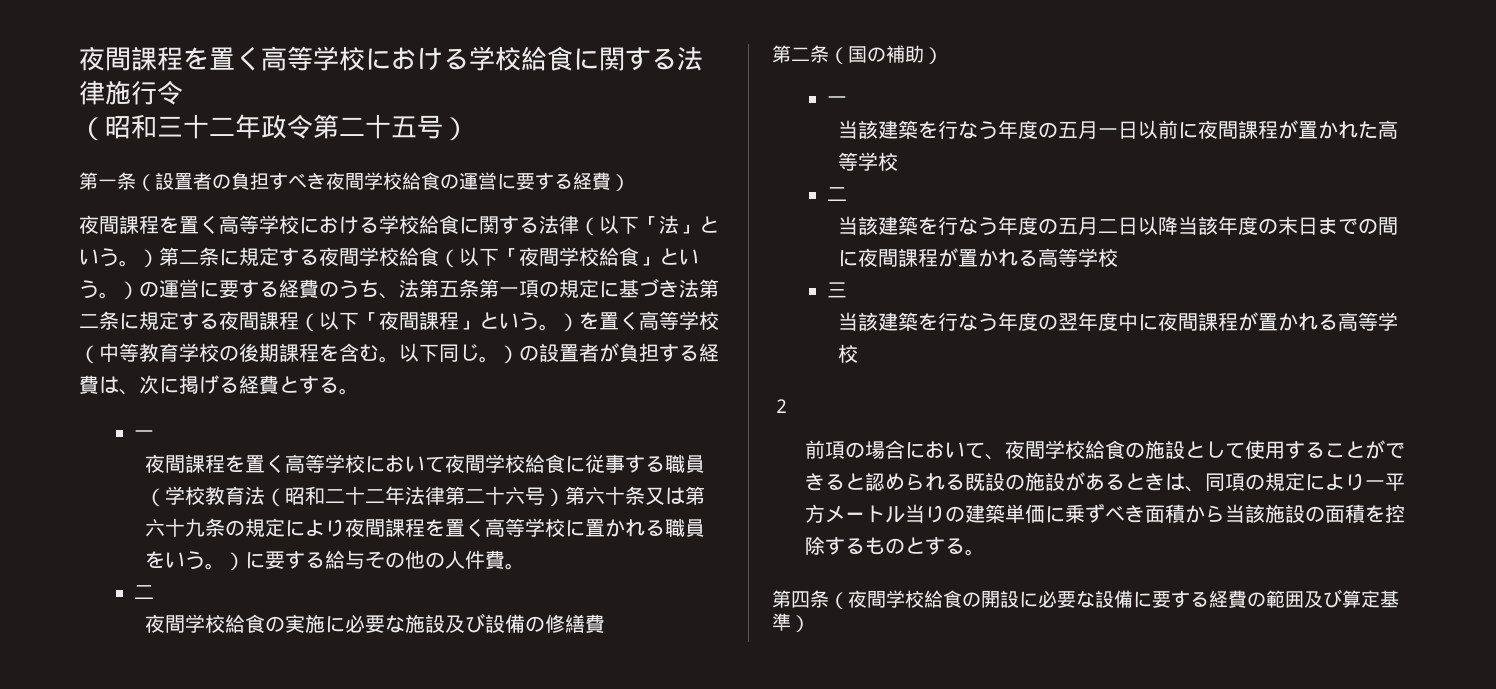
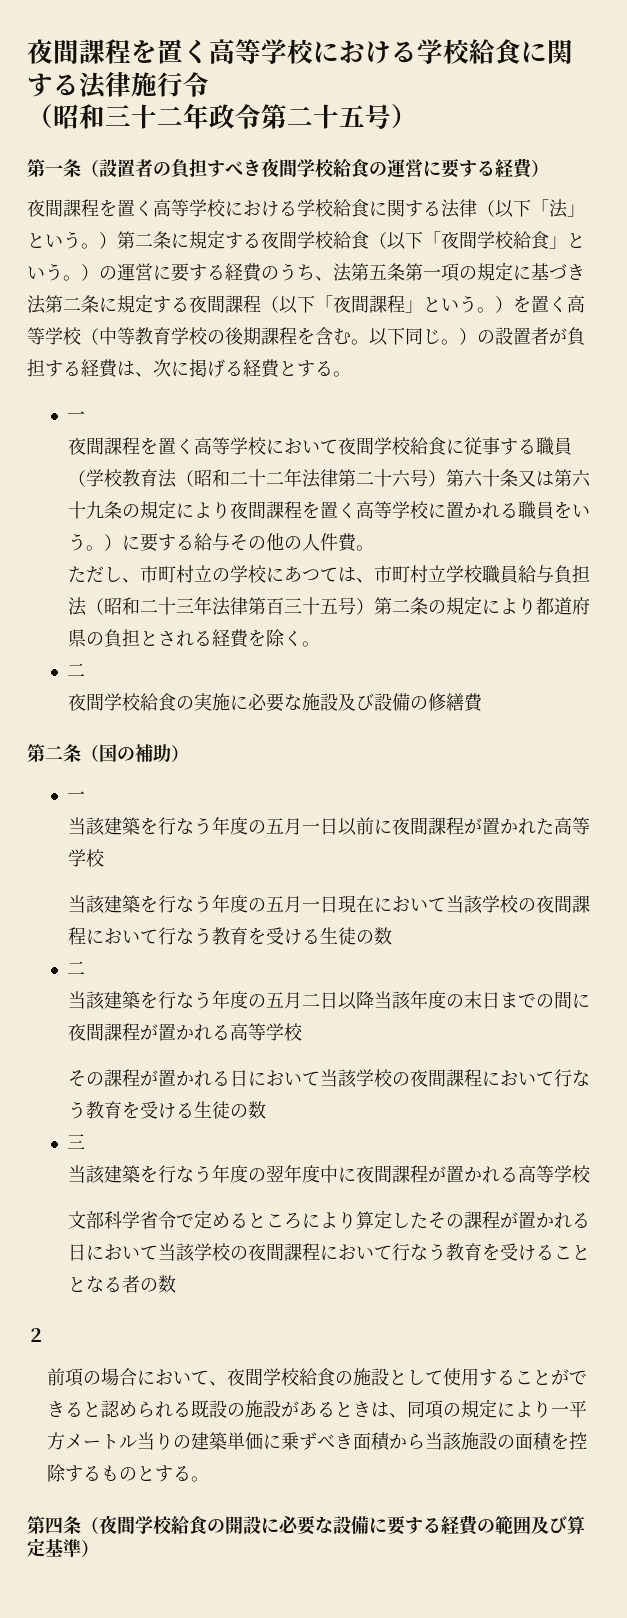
+ ただし、市町村立の学校にあつては、市町村立学校職員給与負担法（昭和二十三年法律第百三十五号）第二条の規定により都道府県の負担とされる経費を除く。
+ 当該建築を行なう年度の五月一日現在において当該学校の夜間課程において行なう教育を受ける生徒の数
+ その課程が置かれる日において当該学校の夜間課程において行なう教育を受ける生徒の数
+ 文部科学省令で定めるところにより算定したその課程が置かれる日において当該学校の夜間課程において行なう教育を受けることとなる者の数

